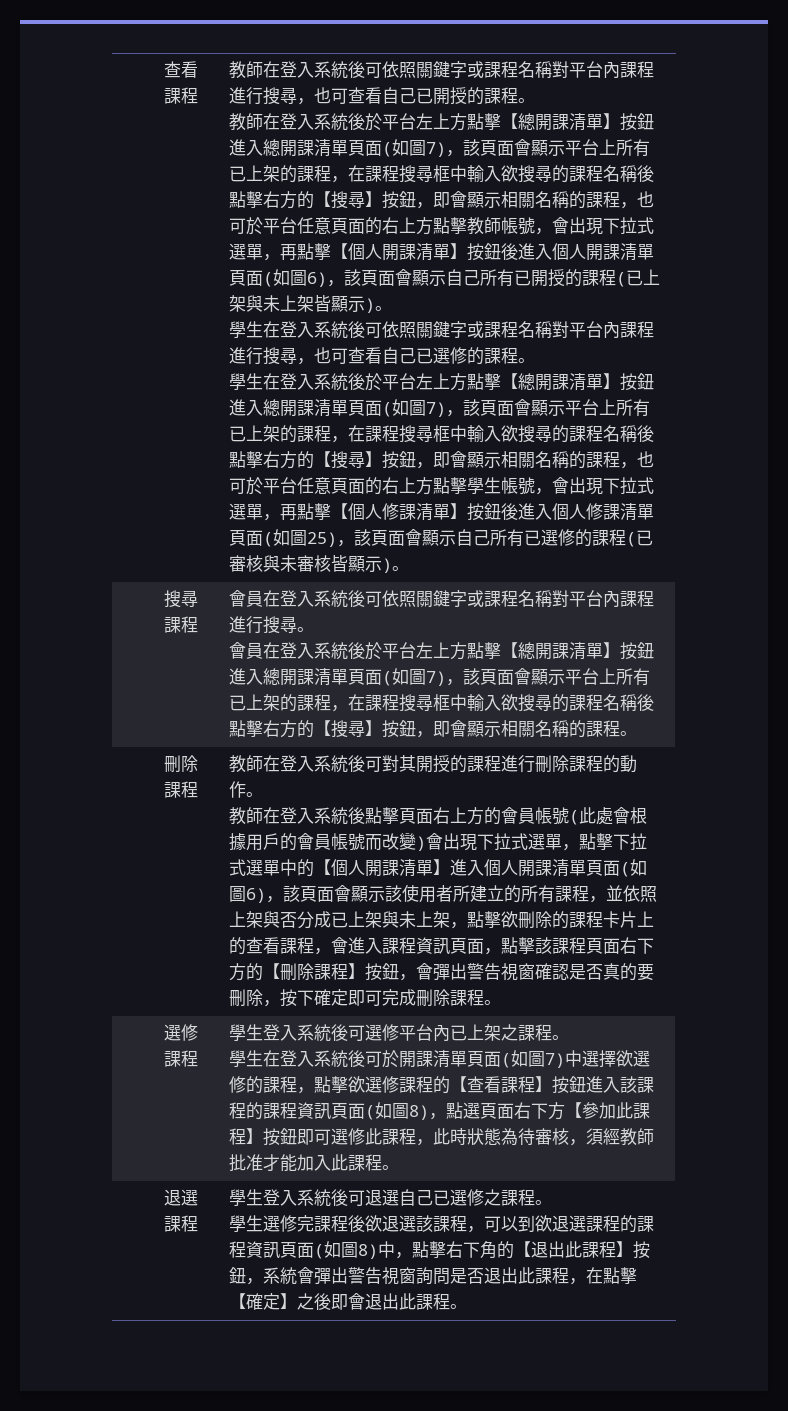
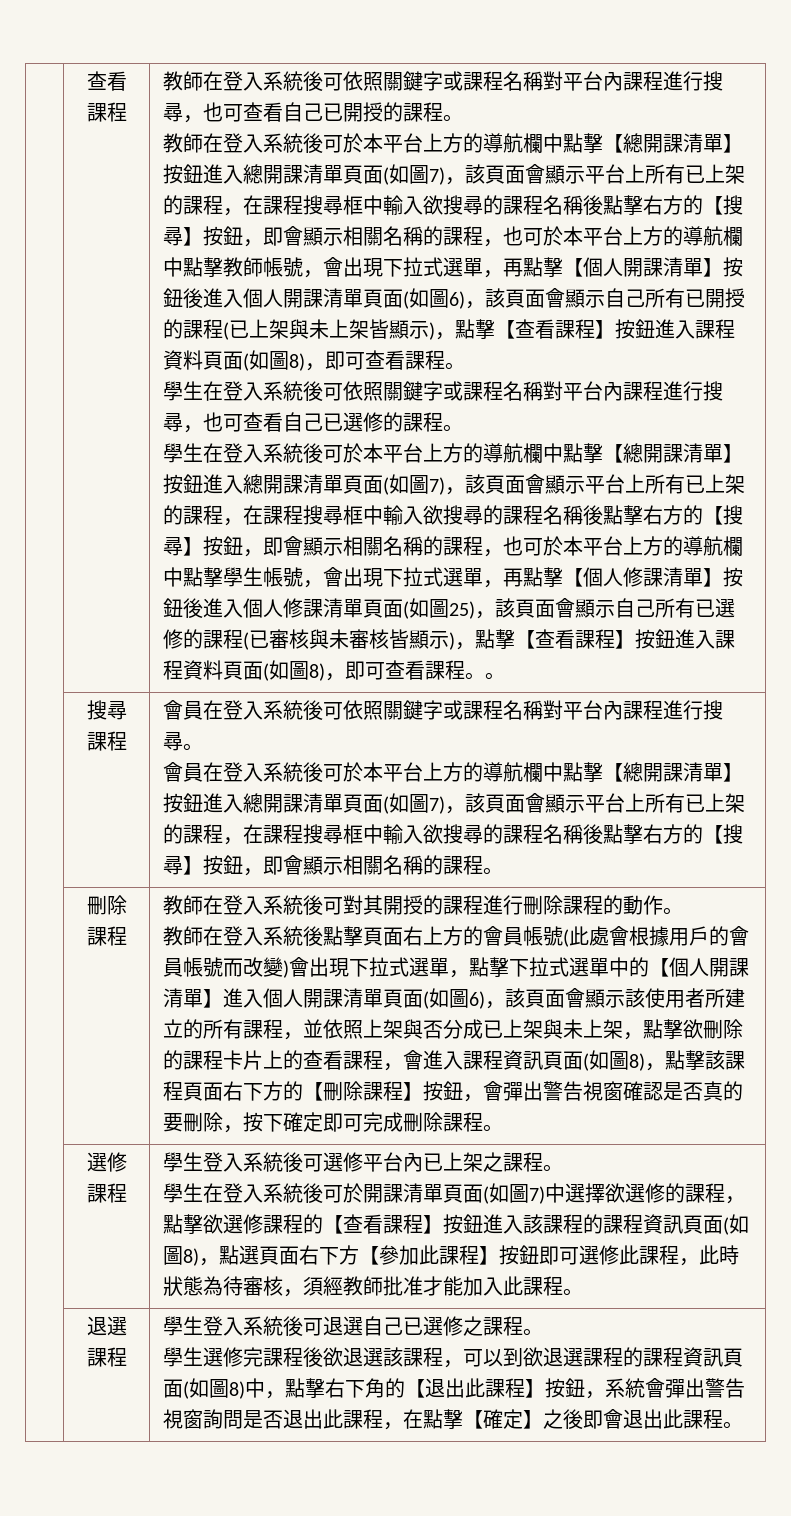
- 教師在登入系統後於平台左上方點擊【總開課清單】按鈕進入總開課清單頁面(如圖7)，該頁面會顯示平台上所有已上架的課程，在課程搜尋框中輸入欲搜尋的課程名稱後點擊右方的【搜尋】按鈕，即會顯示相關名稱的課程，也可於平台任意頁面的右上方點擊教師帳號，會出現下拉式選單，再點擊【個人開課清單】按鈕後進入個人開課清單頁面(如圖6)，該頁面會顯示自己所有已開授的課程(已上架與未上架皆顯示)。
+ 教師在登入系統後可於本平台上方的導航欄中點擊【總開課清單】按鈕進入總開課清單頁面(如圖7)，該頁面會顯示平台上所有已上架的課程，在課程搜尋框中輸入欲搜尋的課程名稱後點擊右方的【搜尋】按鈕，即會顯示相關名稱的課程，也可於本平台上方的導航欄中點擊教師帳號，會出現下拉式選單，再點擊【個人開課清單】按鈕後進入個人開課清單頁面(如圖6)，該頁面會顯示自己所有已開授的課程(已上架與未上架皆顯示)，點擊【查看課程】按鈕進入課程資料頁面(如圖8)，即可查看課程。
- 學生在登入系統後於平台左上方點擊【總開課清單】按鈕進入總開課清單頁面(如圖7)，該頁面會顯示平台上所有已上架的課程，在課程搜尋框中輸入欲搜尋的課程名稱後點擊右方的【搜尋】按鈕，即會顯示相關名稱的課程，也可於平台任意頁面的右上方點擊學生帳號，會出現下拉式選單，再點擊【個人修課清單】按鈕後進入個人修課清單頁面(如圖25)，該頁面會顯示自己所有已選修的課程(已審核與未審核皆顯示)。
+ 學生在登入系統後可於本平台上方的導航欄中點擊【總開課清單】按鈕進入總開課清單頁面(如圖7)，該頁面會顯示平台上所有已上架的課程，在課程搜尋框中輸入欲搜尋的課程名稱後點擊右方的【搜尋】按鈕，即會顯示相關名稱的課程，也可於本平台上方的導航欄中點擊學生帳號，會出現下拉式選單，再點擊【個人修課清單】按鈕後進入個人修課清單頁面(如圖25)，該頁面會顯示自己所有已選修的課程(已審核與未審核皆顯示)，點擊【查看課程】按鈕進入課程資料頁面(如圖8)，即可查看課程。。
- 會員在登入系統後於平台左上方點擊【總開課清單】按鈕進入總開課清單頁面(如圖7)，該頁面會顯示平台上所有已上架的課程，在課程搜尋框中輸入欲搜尋的課程名稱後點擊右方的【搜尋】按鈕，即會顯示相關名稱的課程。
+ 會員在登入系統後可於本平台上方的導航欄中點擊【總開課清單】按鈕進入總開課清單頁面(如圖7)，該頁面會顯示平台上所有已上架的課程，在課程搜尋框中輸入欲搜尋的課程名稱後點擊右方的【搜尋】按鈕，即會顯示相關名稱的課程。
- 教師在登入系統後點擊頁面右上方的會員帳號(此處會根據用戶的會員帳號而改變)會出現下拉式選單，點擊下拉式選單中的【個人開課清單】進入個人開課清單頁面(如圖6)，該頁面會顯示該使用者所建立的所有課程，並依照上架與否分成已上架與未上架，點擊欲刪除的課程卡片上的查看課程，會進入課程資訊頁面，點擊該課程頁面右下方的【刪除課程】按鈕，會彈出警告視窗確認是否真的要刪除，按下確定即可完成刪除課程。
+ 教師在登入系統後點擊頁面右上方的會員帳號(此處會根據用戶的會員帳號而改變)會出現下拉式選單，點擊下拉式選單中的【個人開課清單】進入個人開課清單頁面(如圖6)，該頁面會顯示該使用者所建立的所有課程，並依照上架與否分成已上架與未上架，點擊欲刪除的課程卡片上的查看課程，會進入課程資訊頁面(如圖8)，點擊該課程頁面右下方的【刪除課程】按鈕，會彈出警告視窗確認是否真的要刪除，按下確定即可完成刪除課程。

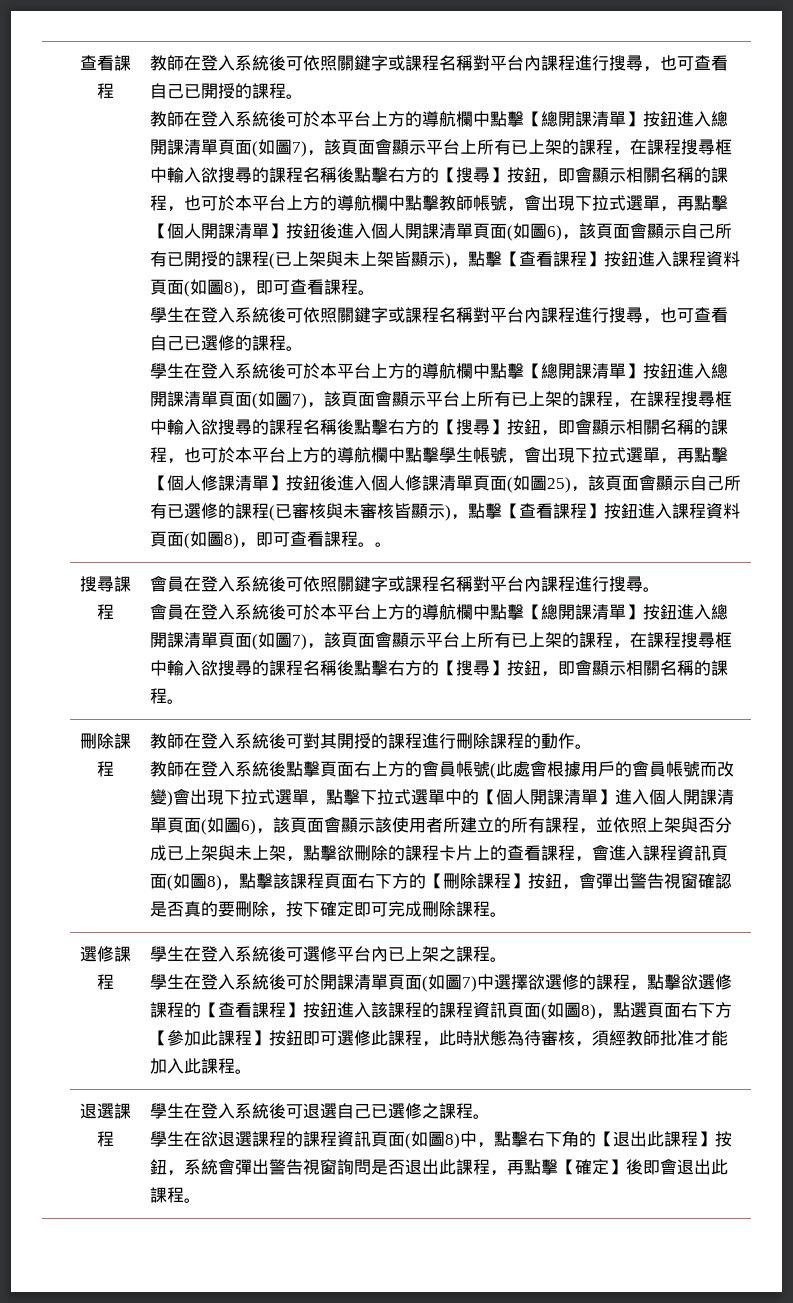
- 學生登入系統後可選修平台內已上架之課程。
+ 學生在登入系統後可選修平台內已上架之課程。
- 學生登入系統後可退選自己已選修之課程。
+ 學生在登入系統後可退選自己已選修之課程。
- 學生選修完課程後欲退選該課程，可以到欲退選課程的課程資訊頁面(如圖8)中，點擊右下角的【退出此課程】按鈕，系統會彈出警告視窗詢問是否退出此課程，在點擊【確定】之後即會退出此課程。
+ 學生在欲退選課程的課程資訊頁面(如圖8)中，點擊右下角的【退出此課程】按鈕，系統會彈出警告視窗詢問是否退出此課程，再點擊【確定】後即會退出此課程。

